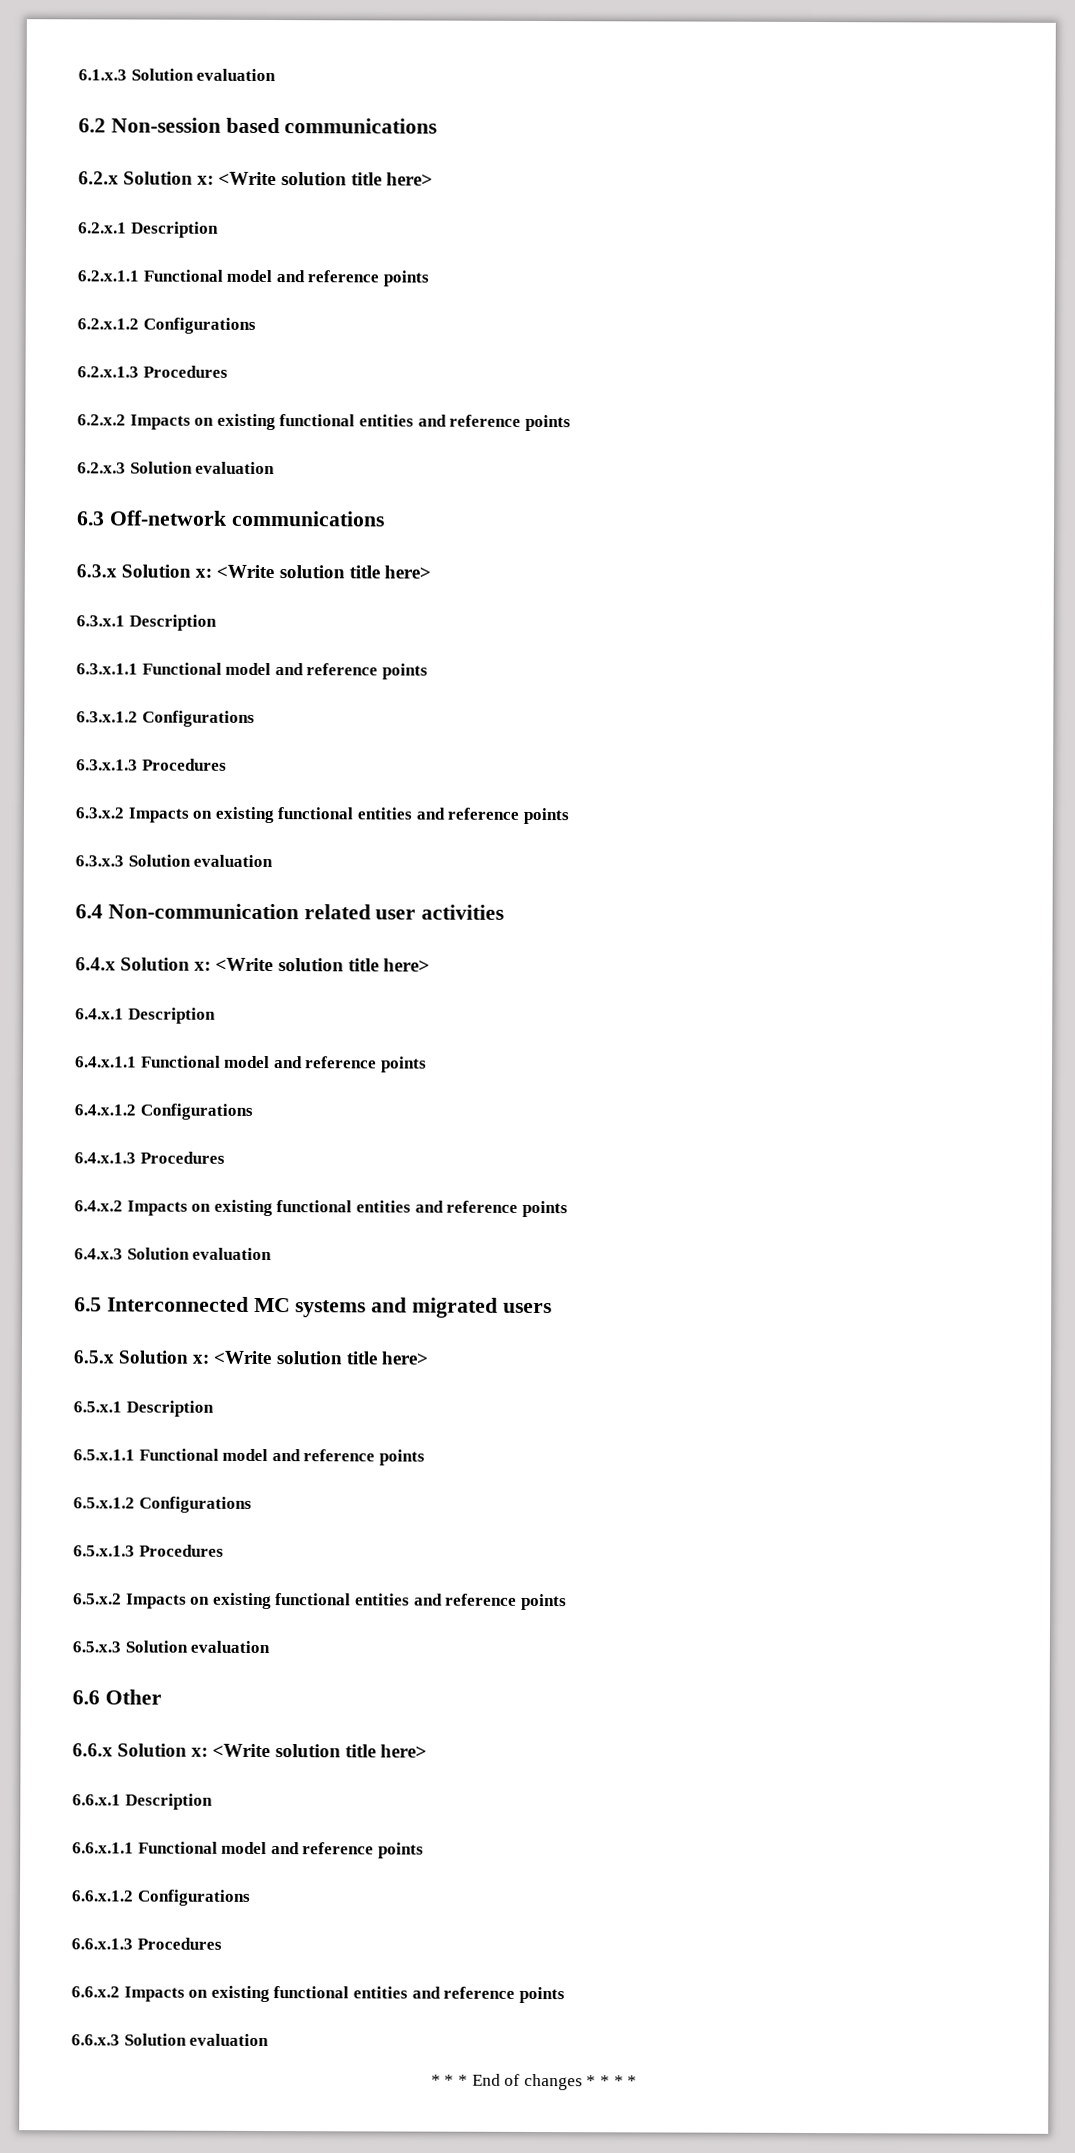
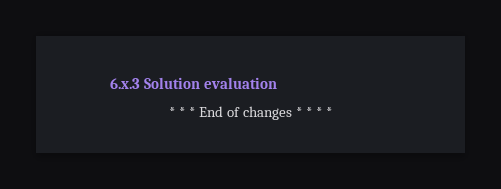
- 6.1.x.3 Solution evaluation
- 6.2 Non-session based communications
- 6.2.x Solution x: <Write solution title here>
- 6.2.x.1 Description
- 6.2.x.1.1 Functional model and reference points
- 6.2.x.1.2 Configurations
- 6.2.x.1.3 Procedures
- 6.2.x.2 Impacts on existing functional entities and reference points
- 6.2.x.3 Solution evaluation
- 6.3 Off-network communications
- 6.3.x Solution x: <Write solution title here>
- 6.3.x.1 Description
- 6.3.x.1.1 Functional model and reference points
- 6.3.x.1.2 Configurations
- 6.3.x.1.3 Procedures
- 6.3.x.2 Impacts on existing functional entities and reference points
- 6.3.x.3 Solution evaluation
- 6.4 Non-communication related user activities
- 6.4.x Solution x: <Write solution title here>
- 6.4.x.1 Description
- 6.4.x.1.1 Functional model and reference points
- 6.4.x.1.2 Configurations
- 6.4.x.1.3 Procedures
- 6.4.x.2 Impacts on existing functional entities and reference points
- 6.4.x.3 Solution evaluation
- 6.5 Interconnected MC systems and migrated users
- 6.5.x Solution x: <Write solution title here>
- 6.5.x.1 Description
- 6.5.x.1.1 Functional model and reference points
- 6.5.x.1.2 Configurations
- 6.5.x.1.3 Procedures
- 6.5.x.2 Impacts on existing functional entities and reference points
- 6.5.x.3 Solution evaluation
- 6.6 Other
- 6.6.x Solution x: <Write solution title here>
- 6.6.x.1 Description
- 6.6.x.1.1 Functional model and reference points
- 6.6.x.1.2 Configurations
- 6.6.x.1.3 Procedures
- 6.6.x.2 Impacts on existing functional entities and reference points
- 6.6.x.3 Solution evaluation
+ 6.x.3 Solution evaluation

